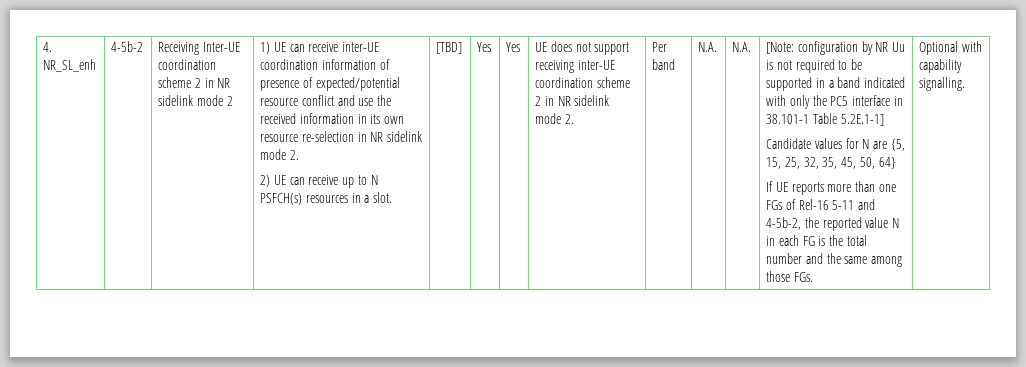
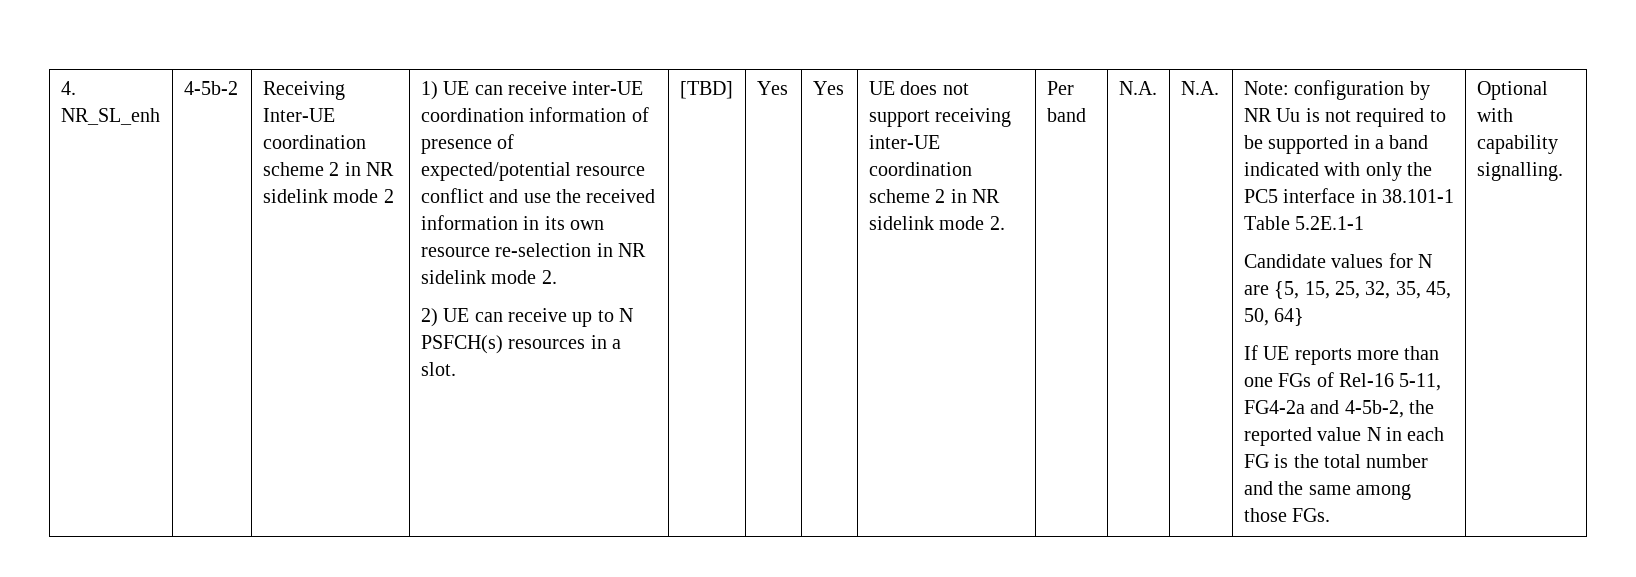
- [Note: configuration by NR Uu is not required to be supported in a band indicated with only the PC5 interface in 38.101-1 Table 5.2E.1-1]
+ Note: configuration by NR Uu is not required to be supported in a band indicated with only the PC5 interface in 38.101-1 Table 5.2E.1-1
- If UE reports more than one FGs of Rel-16 5-11 and 4-5b-2, the reported value N in each FG is the total number and the same among those FGs.
+ If UE reports more than one FGs of Rel-16 5-11, FG4-2a and 4-5b-2, the reported value N in each FG is the total number and the same among those FGs.

